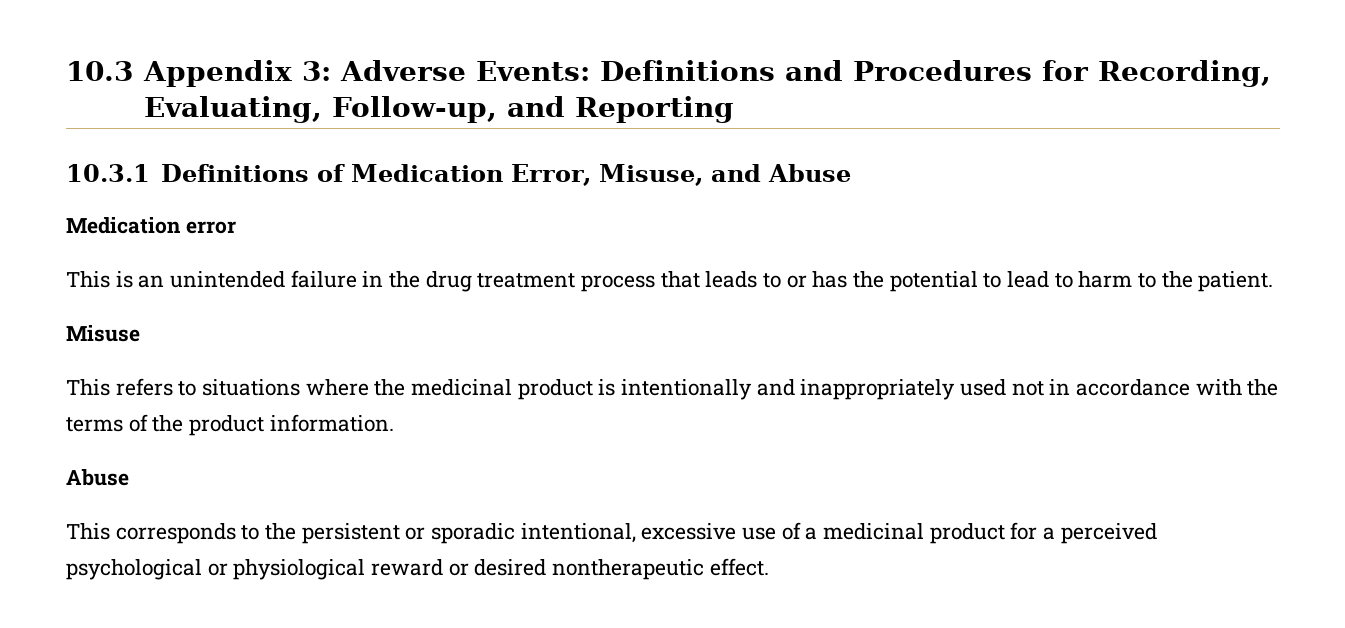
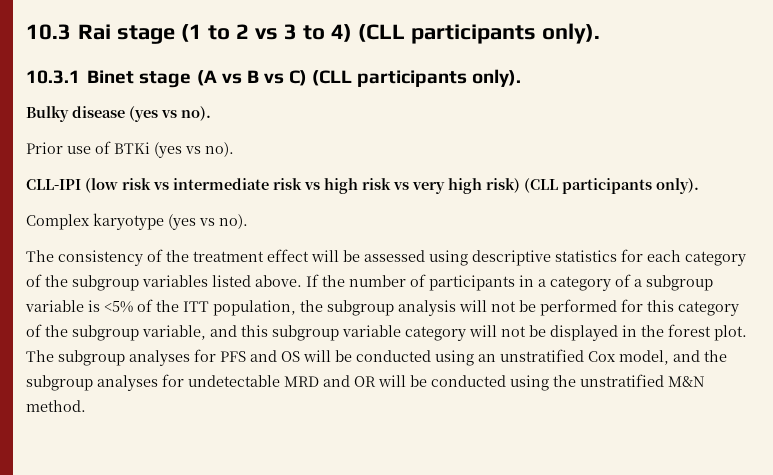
- 10.3 Appendix 3: Adverse Events: Definitions and Procedures for Recording, Evaluating, Follow-up, and Reporting
- 10.3.1 Definitions of Medication Error, Misuse, and Abuse
- Medication error
- This is an unintended failure in the drug treatment process that leads to or has the potential to lead to harm to the patient.
- Misuse
- This refers to situations where the medicinal product is intentionally and inappropriately used not in accordance with the terms of the product information.
- Abuse
- This corresponds to the persistent or sporadic intentional, excessive use of a medicinal product for a perceived psychological or physiological reward or desired nontherapeutic effect.
+ 10.3 Rai stage (1 to 2 vs 3 to 4) (CLL participants only).
+ 10.3.1 Binet stage (A vs B vs C) (CLL participants only).
+ Bulky disease (yes vs no).
+ Prior use of BTKi (yes vs no).
+ CLL-IPI (low risk vs intermediate risk vs high risk vs very high risk) (CLL participants only).
+ Complex karyotype (yes vs no).
+ The consistency of the treatment effect will be assessed using descriptive statistics for each category of the subgroup variables listed above. If the number of participants in a category of a subgroup variable is <5% of the ITT population, the subgroup analysis will not be performed for this category of the subgroup variable, and this subgroup variable category will not be displayed in the forest plot. The subgroup analyses for PFS and OS will be conducted using an unstratified Cox model, and the subgroup analyses for undetectable MRD and OR will be conducted using the unstratified M&N method.

